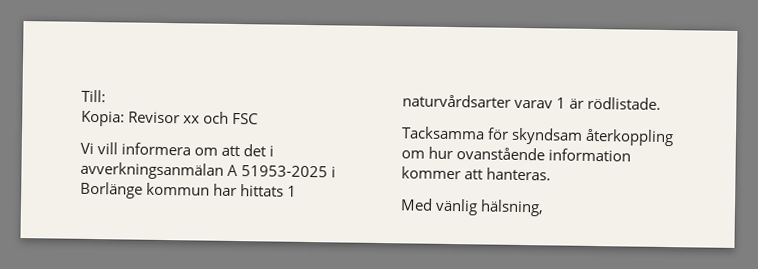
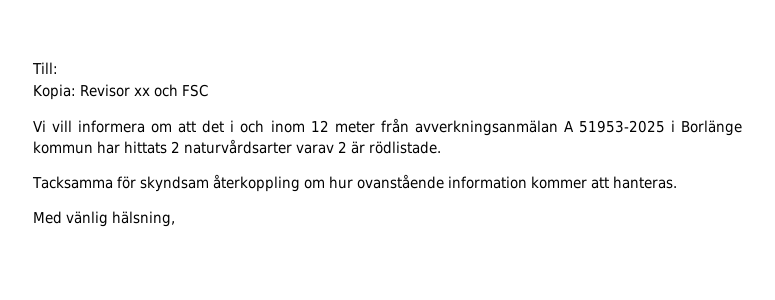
- Vi vill informera om att det i avverkningsanmälan A 51953-2025 i Borlänge kommun har hittats 1 naturvårdsarter varav 1 är rödlistade.
+ Vi vill informera om att det i och inom 12 meter från avverkningsanmälan A 51953-2025 i Borlänge kommun har hittats 2 naturvårdsarter varav 2 är rödlistade.

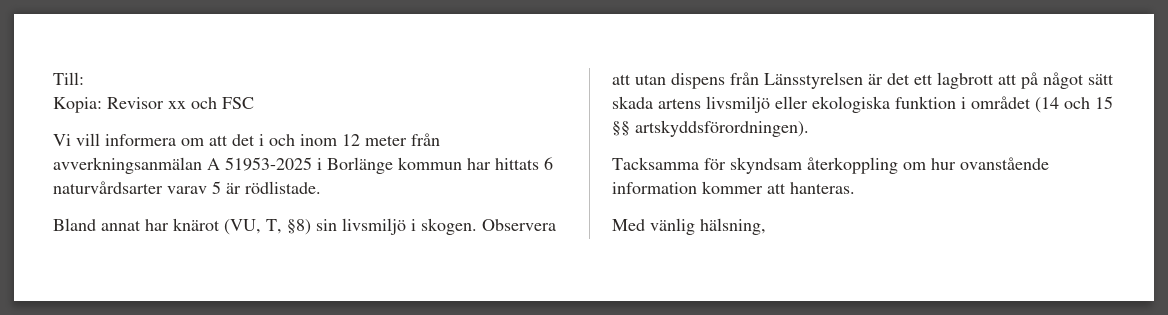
- Vi vill informera om att det i och inom 12 meter från avverkningsanmälan A 51953-2025 i Borlänge kommun har hittats 2 naturvårdsarter varav 2 är rödlistade.
+ Vi vill informera om att det i och inom 12 meter från avverkningsanmälan A 51953-2025 i Borlänge kommun har hittats 6 naturvårdsarter varav 5 är rödlistade.
+ Bland annat har knärot (VU, T, §8) sin livsmiljö i skogen. Observera att utan dispens från Länsstyrelsen är det ett lagbrott att på något sätt skada artens livsmiljö eller ekologiska funktion i området (14 och 15 §§ artskyddsförordningen).

